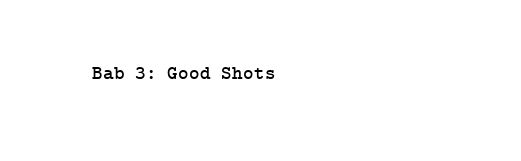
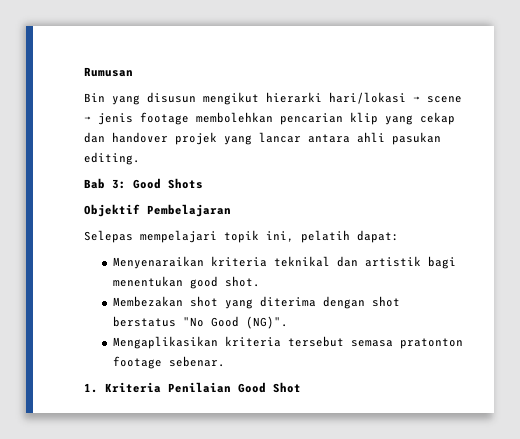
+ Rumusan
+ Bin yang disusun mengikut hierarki hari/lokasi → scene → jenis footage membolehkan pencarian klip yang cekap dan handover projek yang lancar antara ahli pasukan editing.
  Bab 3: Good Shots
+ Objektif Pembelajaran
+ Selepas mempelajari topik ini, pelatih dapat:
+ Menyenaraikan kriteria teknikal dan artistik bagi menentukan good shot.
+ Membezakan shot yang diterima dengan shot berstatus "No Good (NG)".
+ Mengaplikasikan kriteria tersebut semasa pratonton footage sebenar.
+ 1. Kriteria Penilaian Good Shot

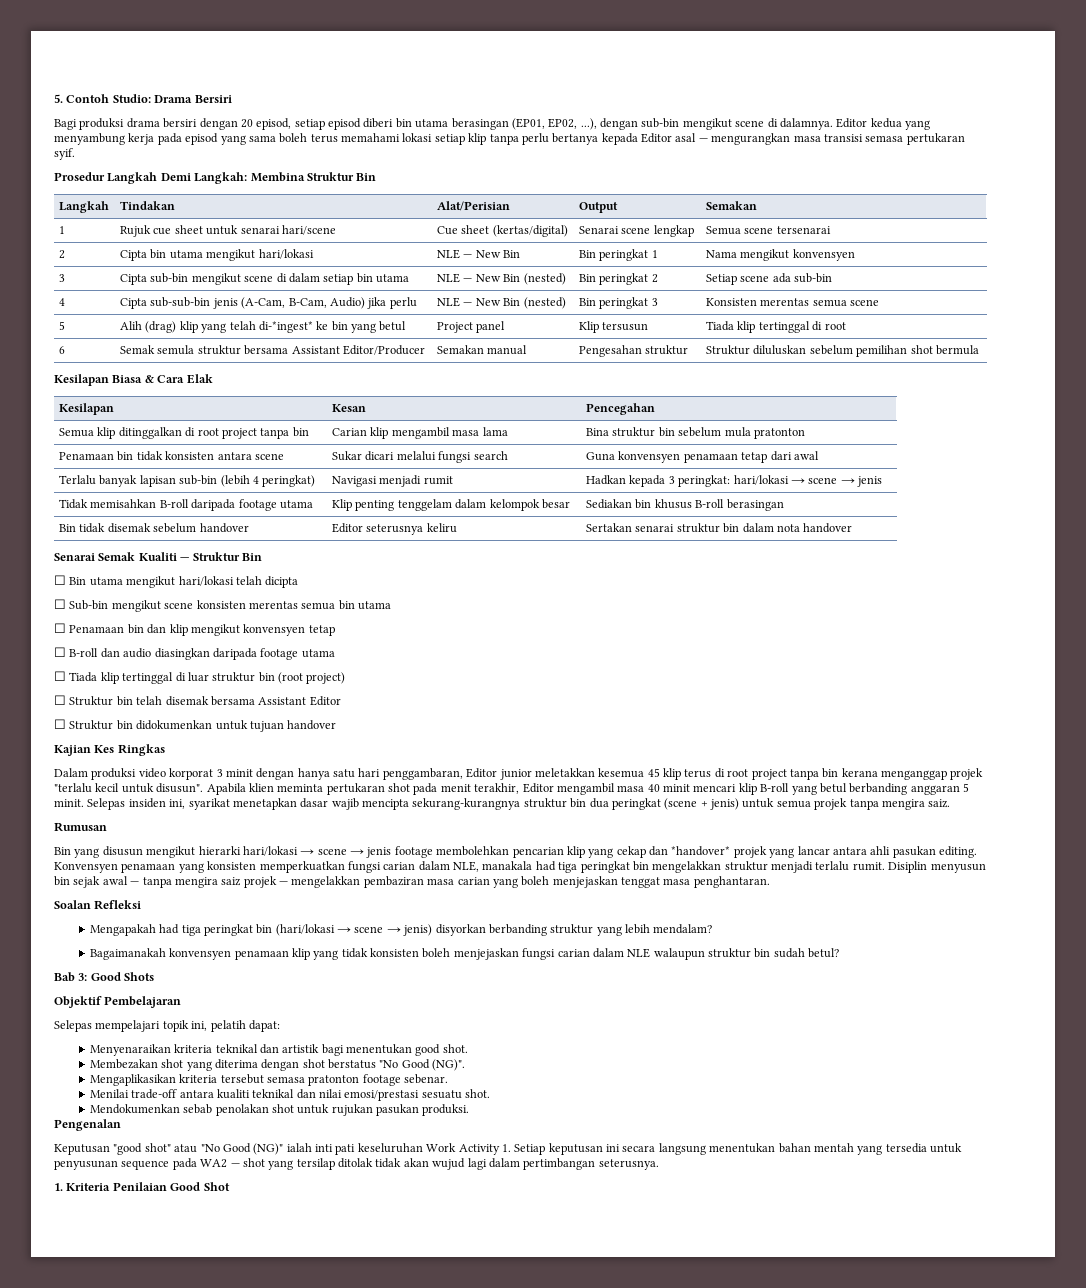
+ 5. Contoh Studio: Drama Bersiri
+ Bagi produksi drama bersiri dengan 20 episod, setiap episod diberi bin utama berasingan (EP01, EP02, ...), dengan sub-bin mengikut scene di dalamnya. Editor kedua yang menyambung kerja pada episod yang sama boleh terus memahami lokasi setiap klip tanpa perlu bertanya kepada Editor asal — mengurangkan masa transisi semasa pertukaran syif.
+ Prosedur Langkah Demi Langkah: Membina Struktur Bin
+ Langkah | Tindakan | Alat/Perisian | Output | Semakan
+ 1 | Rujuk cue sheet untuk senarai hari/scene | Cue sheet (kertas/digital) | Senarai scene lengkap | Semua scene tersenarai
+ 2 | Cipta bin utama mengikut hari/lokasi | NLE — New Bin | Bin peringkat 1 | Nama mengikut konvensyen
+ 3 | Cipta sub-bin mengikut scene di dalam setiap bin utama | NLE — New Bin (nested) | Bin peringkat 2 | Setiap scene ada sub-bin
+ 4 | Cipta sub-sub-bin jenis (A-Cam, B-Cam, Audio) jika perlu | NLE — New Bin (nested) | Bin peringkat 3 | Konsisten merentas semua scene
+ 5 | Alih (drag) klip yang telah di-*ingest* ke bin yang betul | Project panel | Klip tersusun | Tiada klip tertinggal di root
+ 6 | Semak semula struktur bersama Assistant Editor/Producer | Semakan manual | Pengesahan struktur | Struktur diluluskan sebelum pemilihan shot bermula
+ Kesilapan Biasa & Cara Elak
+ Kesilapan | Kesan | Pencegahan
+ Semua klip ditinggalkan di root project tanpa bin | Carian klip mengambil masa lama | Bina struktur bin sebelum mula pratonton
+ Penamaan bin tidak konsisten antara scene | Sukar dicari melalui fungsi search | Guna konvensyen penamaan tetap dari awal
+ Terlalu banyak lapisan sub-bin (lebih 4 peringkat) | Navigasi menjadi rumit | Hadkan kepada 3 peringkat: hari/lokasi → scene → jenis
+ Tidak memisahkan B-roll daripada footage utama | Klip penting tenggelam dalam kelompok besar | Sediakan bin khusus B-roll berasingan
+ Bin tidak disemak sebelum handover | Editor seterusnya keliru | Sertakan senarai struktur bin dalam nota handover
+ Senarai Semak Kualiti — Struktur Bin
+ ☐ Bin utama mengikut hari/lokasi telah dicipta
+ ☐ Sub-bin mengikut scene konsisten merentas semua bin utama
+ ☐ Penamaan bin dan klip mengikut konvensyen tetap
+ ☐ B-roll dan audio diasingkan daripada footage utama
+ ☐ Tiada klip tertinggal di luar struktur bin (root project)
+ ☐ Struktur bin telah disemak bersama Assistant Editor
+ ☐ Struktur bin didokumenkan untuk tujuan handover
+ Kajian Kes Ringkas
+ Dalam produksi video korporat 3 minit dengan hanya satu hari penggambaran, Editor junior meletakkan kesemua 45 klip terus di root project tanpa bin kerana menganggap projek "terlalu kecil untuk disusun". Apabila klien meminta pertukaran shot pada menit terakhir, Editor mengambil masa 40 minit mencari klip B-roll yang betul berbanding anggaran 5 minit. Selepas insiden ini, syarikat menetapkan dasar wajib mencipta sekurang-kurangnya struktur bin dua peringkat (scene + jenis) untuk semua projek tanpa mengira saiz.
- Bin yang disusun mengikut hierarki hari/lokasi → scene → jenis footage membolehkan pencarian klip yang cekap dan handover projek yang lancar antara ahli pasukan editing.
+ Bin yang disusun mengikut hierarki hari/lokasi → scene → jenis footage membolehkan pencarian klip yang cekap dan *handover* projek yang lancar antara ahli pasukan editing. Konvensyen penamaan yang konsisten memperkuatkan fungsi carian dalam NLE, manakala had tiga peringkat bin mengelakkan struktur menjadi terlalu rumit. Disiplin menyusun bin sejak awal — tanpa mengira saiz projek — mengelakkan pembaziran masa carian yang boleh menjejaskan tenggat masa penghantaran.
+ Soalan Refleksi
+ Mengapakah had tiga peringkat bin (hari/lokasi → scene → jenis) disyorkan berbanding struktur yang lebih mendalam?
+ Bagaimanakah konvensyen penamaan klip yang tidak konsisten boleh menjejaskan fungsi carian dalam NLE walaupun struktur bin sudah betul?
+ Menilai trade-off antara kualiti teknikal dan nilai emosi/prestasi sesuatu shot.
+ Mendokumenkan sebab penolakan shot untuk rujukan pasukan produksi.
+ Pengenalan
+ Keputusan "good shot" atau "No Good (NG)" ialah inti pati keseluruhan Work Activity 1. Setiap keputusan ini secara langsung menentukan bahan mentah yang tersedia untuk penyusunan sequence pada WA2 — shot yang tersilap ditolak tidak akan wujud lagi dalam pertimbangan seterusnya.

